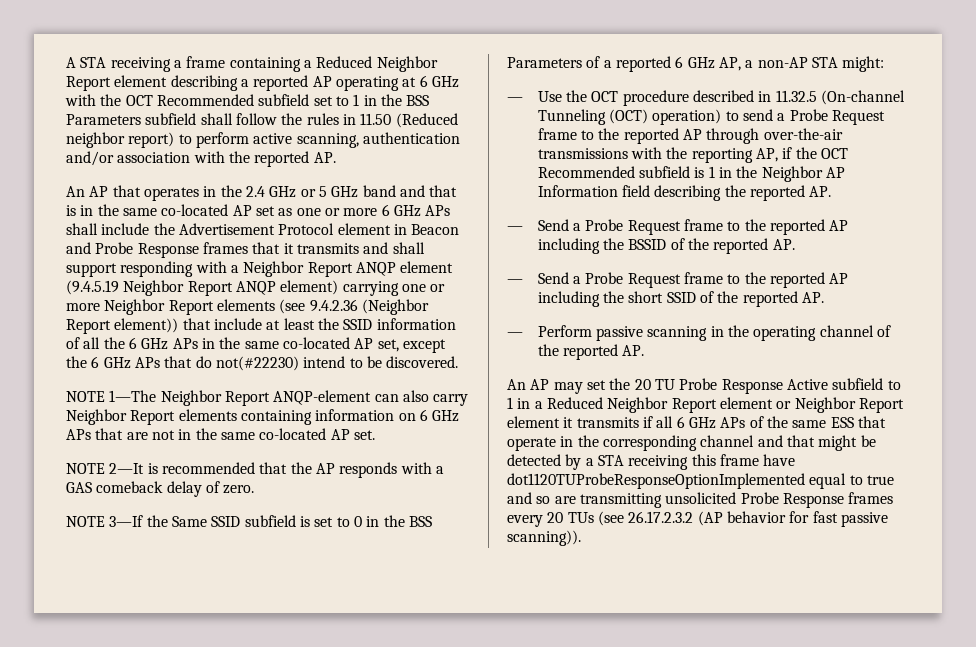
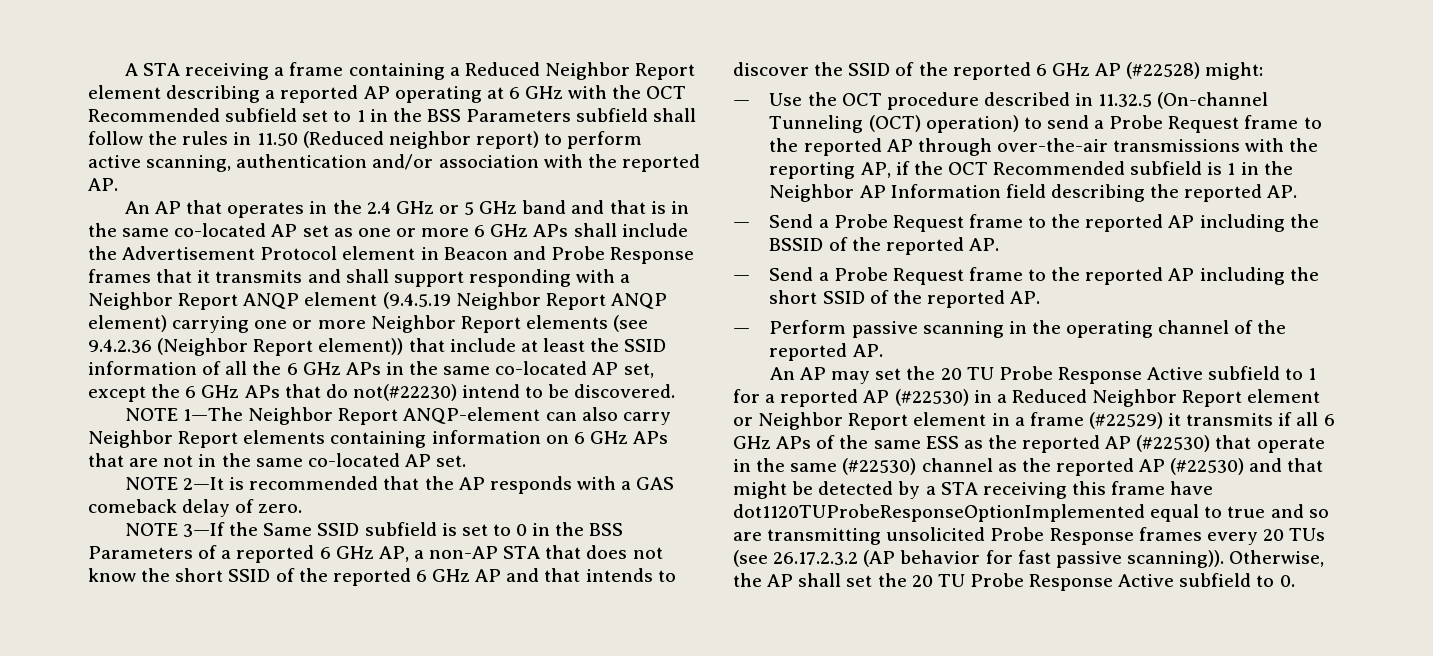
- NOTE 3—If the Same SSID subfield is set to 0 in the BSS Parameters of a reported 6 GHz AP, a non-AP STA might:
+ NOTE 3—If the Same SSID subfield is set to 0 in the BSS Parameters of a reported 6 GHz AP, a non-AP STA that does not know the short SSID of the reported 6 GHz AP and that intends to discover the SSID of the reported 6 GHz AP (#22528) might:
- An AP may set the 20 TU Probe Response Active subfield to 1 in a Reduced Neighbor Report element or Neighbor Report element it transmits if all 6 GHz APs of the same ESS that operate in the corresponding channel and that might be detected by a STA receiving this frame have dot1120TUProbeResponseOptionImplemented equal to true and so are transmitting unsolicited Probe Response frames every 20 TUs (see 26.17.2.3.2 (AP behavior for fast passive scanning)).
+ An AP may set the 20 TU Probe Response Active subfield to 1 for a reported AP (#22530) in a Reduced Neighbor Report element or Neighbor Report element in a frame (#22529) it transmits if all 6 GHz APs of the same ESS as the reported AP (#22530) that operate in the same (#22530) channel as the reported AP (#22530) and that might be detected by a STA receiving this frame have dot1120TUProbeResponseOptionImplemented equal to true and so are transmitting unsolicited Probe Response frames every 20 TUs (see 26.17.2.3.2 (AP behavior for fast passive scanning)).
+ Otherwise, the AP shall set the 20 TU Probe Response Active subfield to 0.

